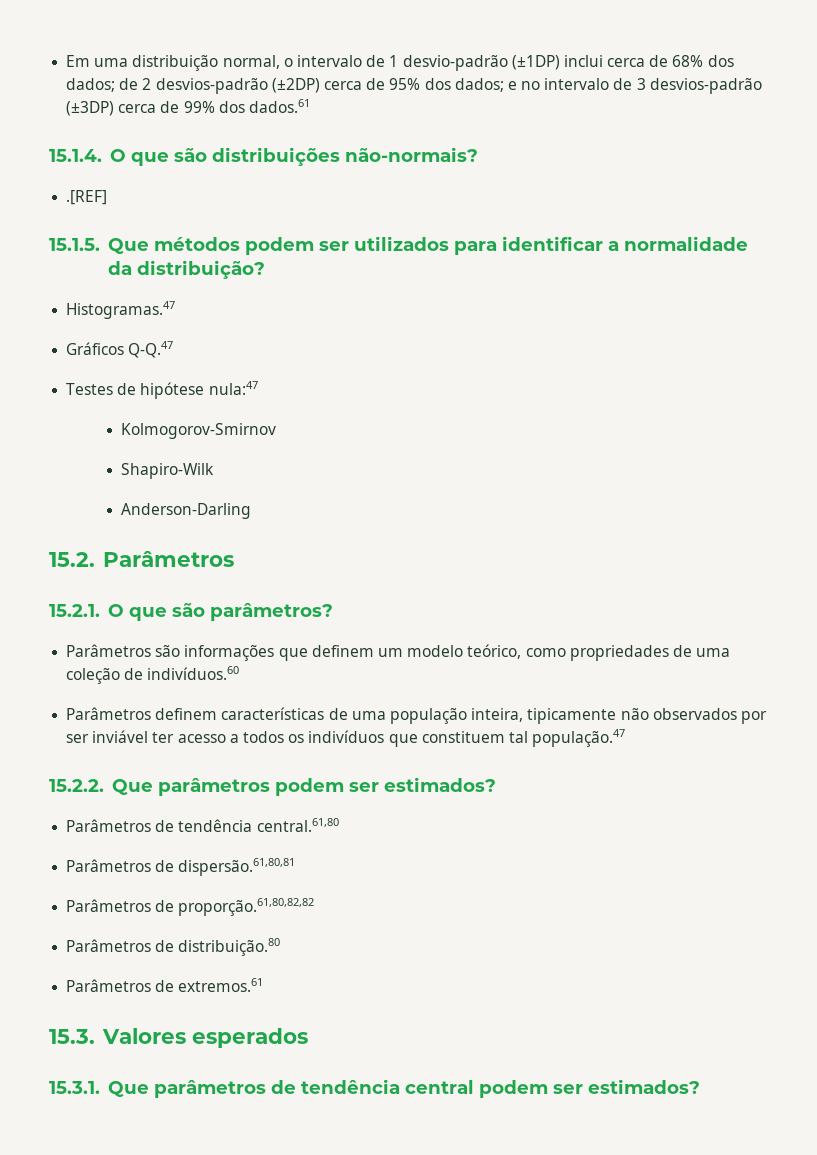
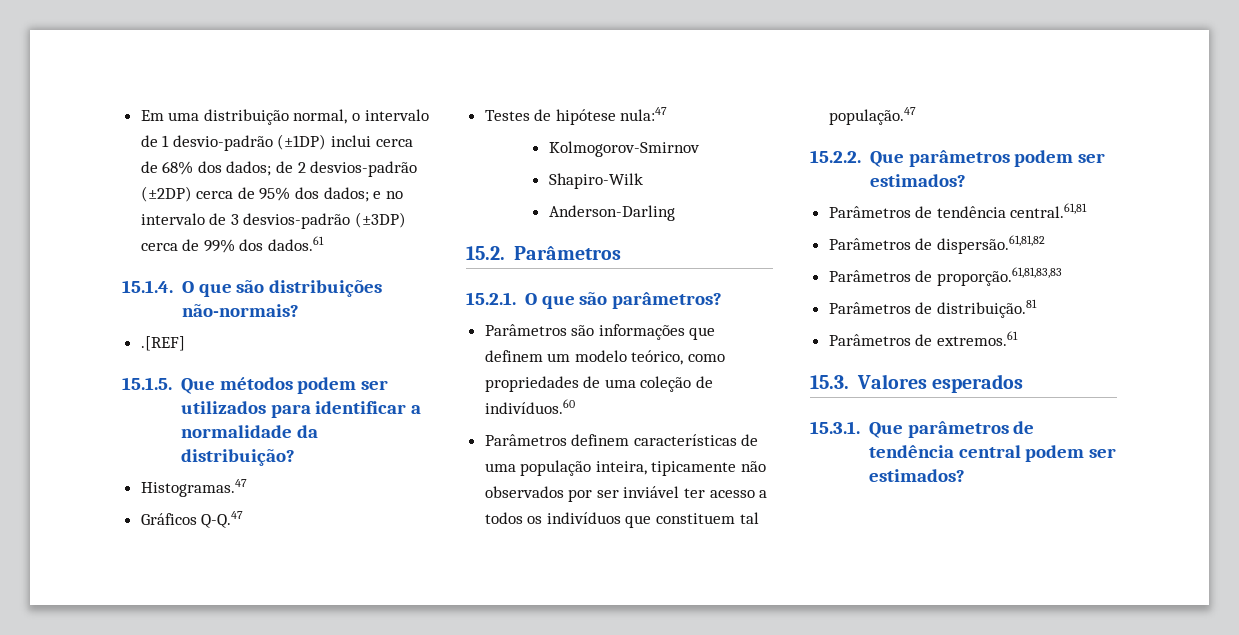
- Parâmetros de tendência central.61,80
- Parâmetros de dispersão.61,80,81
- Parâmetros de proporção.61,80,82,82
- Parâmetros de distribuição.80
+ Parâmetros de tendência central.61,81
+ Parâmetros de dispersão.61,81,82
+ Parâmetros de proporção.61,81,83,83
+ Parâmetros de distribuição.81

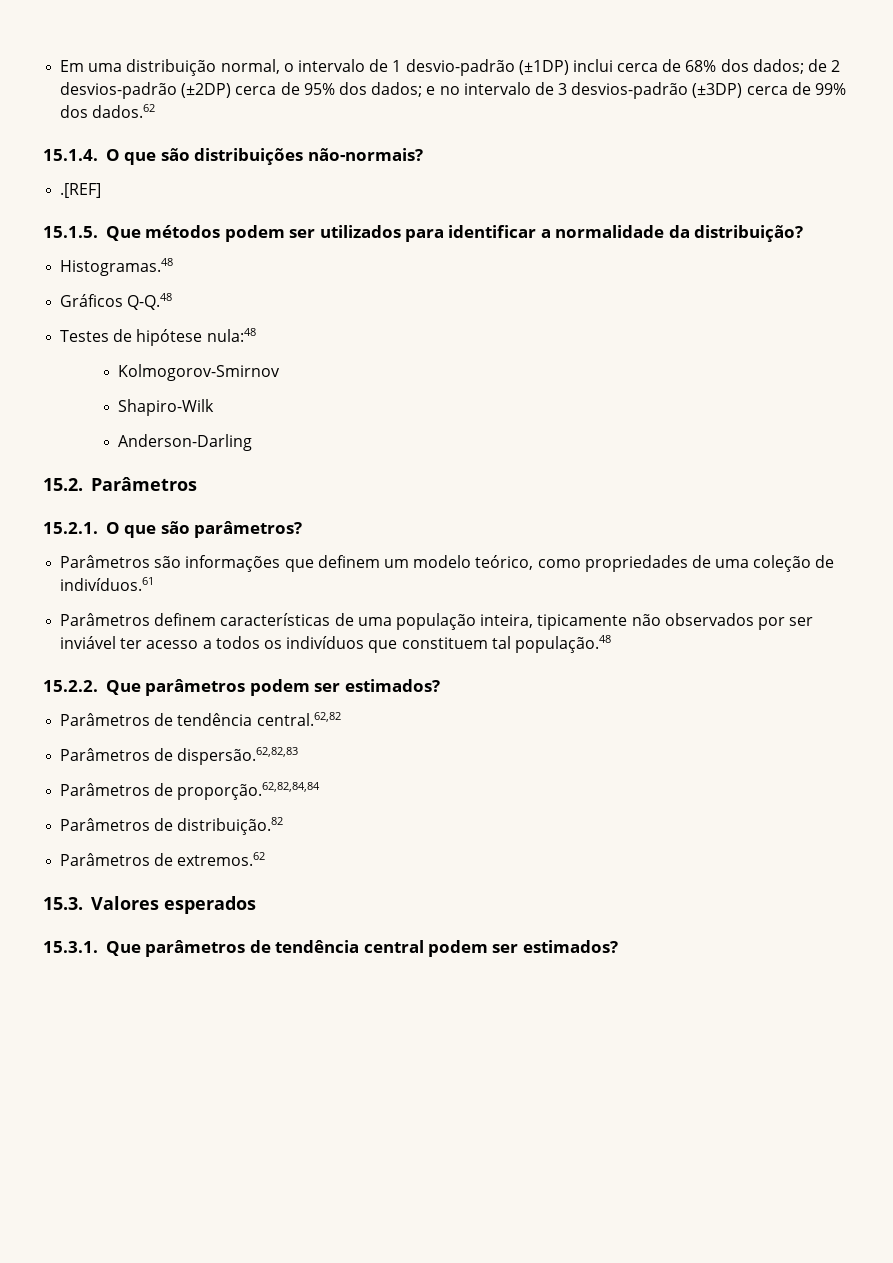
- Em uma distribuição normal, o intervalo de 1 desvio-padrão (±1DP) inclui cerca de 68% dos dados; de 2 desvios-padrão (±2DP) cerca de 95% dos dados; e no intervalo de 3 desvios-padrão (±3DP) cerca de 99% dos dados.61
+ Em uma distribuição normal, o intervalo de 1 desvio-padrão (±1DP) inclui cerca de 68% dos dados; de 2 desvios-padrão (±2DP) cerca de 95% dos dados; e no intervalo de 3 desvios-padrão (±3DP) cerca de 99% dos dados.62
- Histogramas.47
+ Histogramas.48
- Gráficos Q-Q.47
+ Gráficos Q-Q.48
- Testes de hipótese nula:47
+ Testes de hipótese nula:48
- Parâmetros são informações que definem um modelo teórico, como propriedades de uma coleção de indivíduos.60
+ Parâmetros são informações que definem um modelo teórico, como propriedades de uma coleção de indivíduos.61
- Parâmetros definem características de uma população inteira, tipicamente não observados por ser inviável ter acesso a todos os indivíduos que constituem tal população.47
+ Parâmetros definem características de uma população inteira, tipicamente não observados por ser inviável ter acesso a todos os indivíduos que constituem tal população.48
- Parâmetros de tendência central.61,81
- Parâmetros de dispersão.61,81,82
- Parâmetros de proporção.61,81,83,83
- Parâmetros de distribuição.81
- Parâmetros de extremos.61
+ Parâmetros de tendência central.62,82
+ Parâmetros de dispersão.62,82,83
+ Parâmetros de proporção.62,82,84,84
+ Parâmetros de distribuição.82
+ Parâmetros de extremos.62

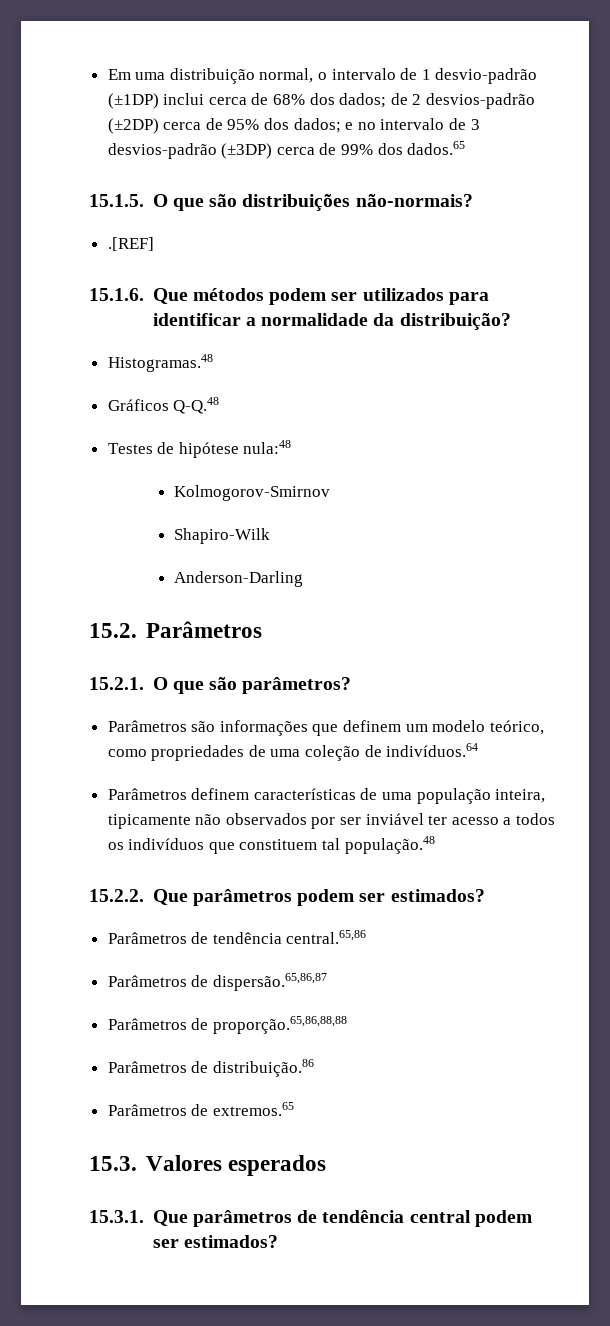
- Em uma distribuição normal, o intervalo de 1 desvio-padrão (±1DP) inclui cerca de 68% dos dados; de 2 desvios-padrão (±2DP) cerca de 95% dos dados; e no intervalo de 3 desvios-padrão (±3DP) cerca de 99% dos dados.62
- 15.1.4. O que são distribuições não-normais?
+ Em uma distribuição normal, o intervalo de 1 desvio-padrão (±1DP) inclui cerca de 68% dos dados; de 2 desvios-padrão (±2DP) cerca de 95% dos dados; e no intervalo de 3 desvios-padrão (±3DP) cerca de 99% dos dados.65
+ 15.1.5. O que são distribuições não-normais?
- 15.1.5. Que métodos podem ser utilizados para identificar a normalidade da distribuição?
+ 15.1.6. Que métodos podem ser utilizados para identificar a normalidade da distribuição?
- Parâmetros são informações que definem um modelo teórico, como propriedades de uma coleção de indivíduos.61
+ Parâmetros são informações que definem um modelo teórico, como propriedades de uma coleção de indivíduos.64
- Parâmetros de tendência central.62,82
- Parâmetros de dispersão.62,82,83
- Parâmetros de proporção.62,82,84,84
- Parâmetros de distribuição.82
- Parâmetros de extremos.62
+ Parâmetros de tendência central.65,86
+ Parâmetros de dispersão.65,86,87
+ Parâmetros de proporção.65,86,88,88
+ Parâmetros de distribuição.86
+ Parâmetros de extremos.65

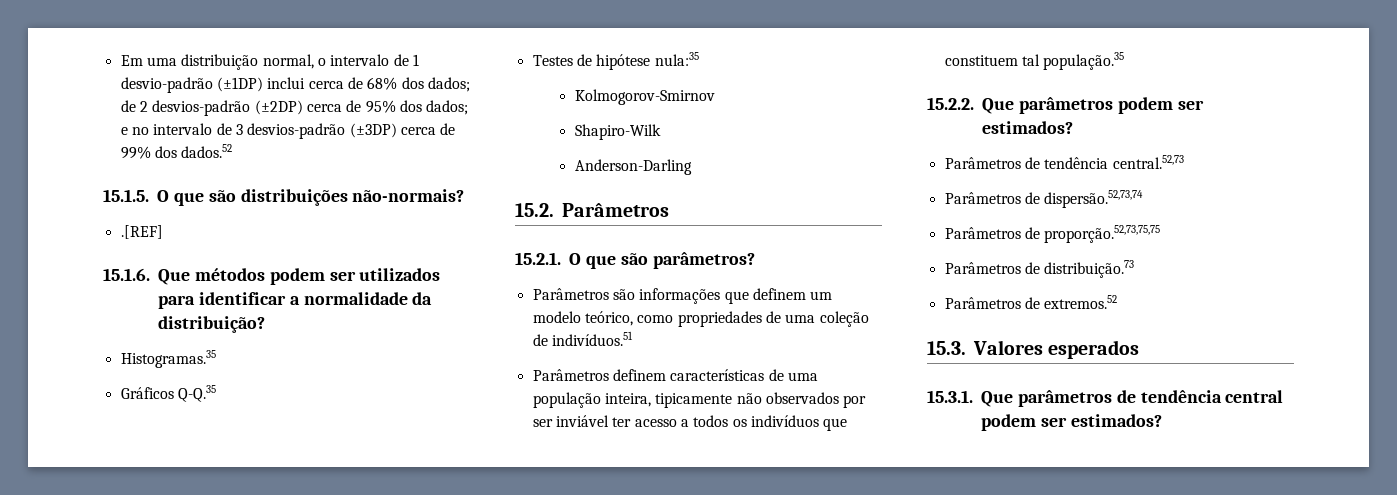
- Em uma distribuição normal, o intervalo de 1 desvio-padrão (±1DP) inclui cerca de 68% dos dados; de 2 desvios-padrão (±2DP) cerca de 95% dos dados; e no intervalo de 3 desvios-padrão (±3DP) cerca de 99% dos dados.65
+ Em uma distribuição normal, o intervalo de 1 desvio-padrão (±1DP) inclui cerca de 68% dos dados; de 2 desvios-padrão (±2DP) cerca de 95% dos dados; e no intervalo de 3 desvios-padrão (±3DP) cerca de 99% dos dados.52
- Histogramas.48
+ Histogramas.35
- Gráficos Q-Q.48
+ Gráficos Q-Q.35
- Testes de hipótese nula:48
+ Testes de hipótese nula:35
- Parâmetros são informações que definem um modelo teórico, como propriedades de uma coleção de indivíduos.64
+ Parâmetros são informações que definem um modelo teórico, como propriedades de uma coleção de indivíduos.51
- Parâmetros definem características de uma população inteira, tipicamente não observados por ser inviável ter acesso a todos os indivíduos que constituem tal população.48
+ Parâmetros definem características de uma população inteira, tipicamente não observados por ser inviável ter acesso a todos os indivíduos que constituem tal população.35
- Parâmetros de tendência central.65,86
- Parâmetros de dispersão.65,86,87
- Parâmetros de proporção.65,86,88,88
- Parâmetros de distribuição.86
- Parâmetros de extremos.65
+ Parâmetros de tendência central.52,73
+ Parâmetros de dispersão.52,73,74
+ Parâmetros de proporção.52,73,75,75
+ Parâmetros de distribuição.73
+ Parâmetros de extremos.52

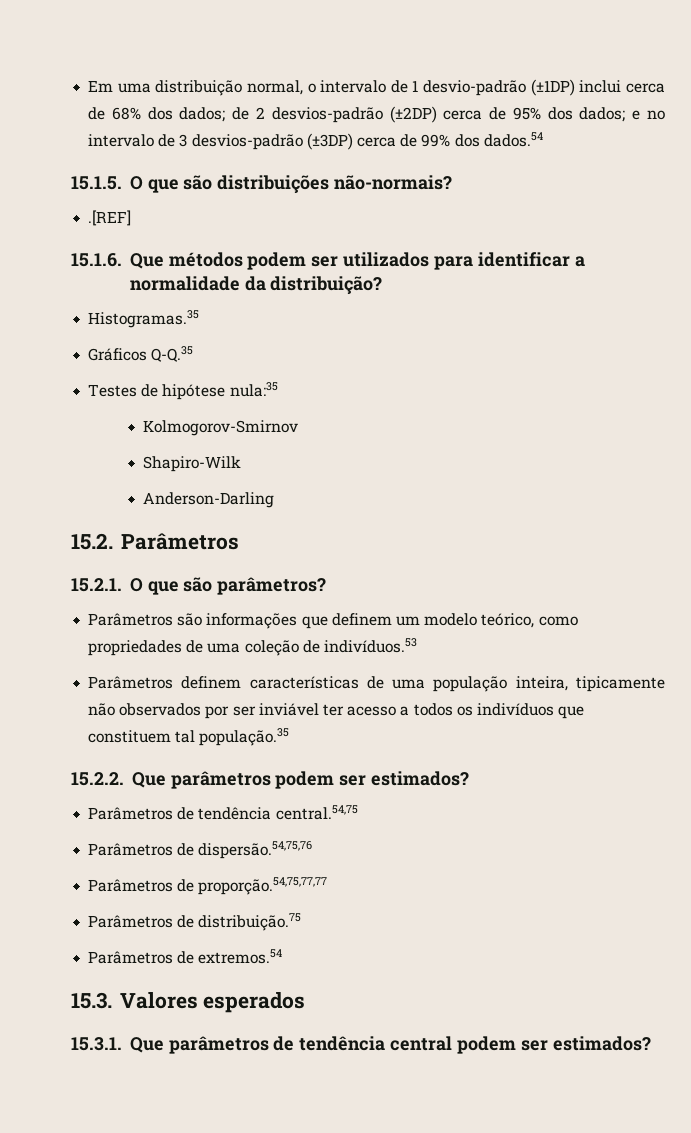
- Em uma distribuição normal, o intervalo de 1 desvio-padrão (±1DP) inclui cerca de 68% dos dados; de 2 desvios-padrão (±2DP) cerca de 95% dos dados; e no intervalo de 3 desvios-padrão (±3DP) cerca de 99% dos dados.52
+ Em uma distribuição normal, o intervalo de 1 desvio-padrão (±1DP) inclui cerca de 68% dos dados; de 2 desvios-padrão (±2DP) cerca de 95% dos dados; e no intervalo de 3 desvios-padrão (±3DP) cerca de 99% dos dados.54
- Parâmetros são informações que definem um modelo teórico, como propriedades de uma coleção de indivíduos.51
+ Parâmetros são informações que definem um modelo teórico, como propriedades de uma coleção de indivíduos.53
- Parâmetros de tendência central.52,73
- Parâmetros de dispersão.52,73,74
- Parâmetros de proporção.52,73,75,75
- Parâmetros de distribuição.73
- Parâmetros de extremos.52
+ Parâmetros de tendência central.54,75
+ Parâmetros de dispersão.54,75,76
+ Parâmetros de proporção.54,75,77,77
+ Parâmetros de distribuição.75
+ Parâmetros de extremos.54

